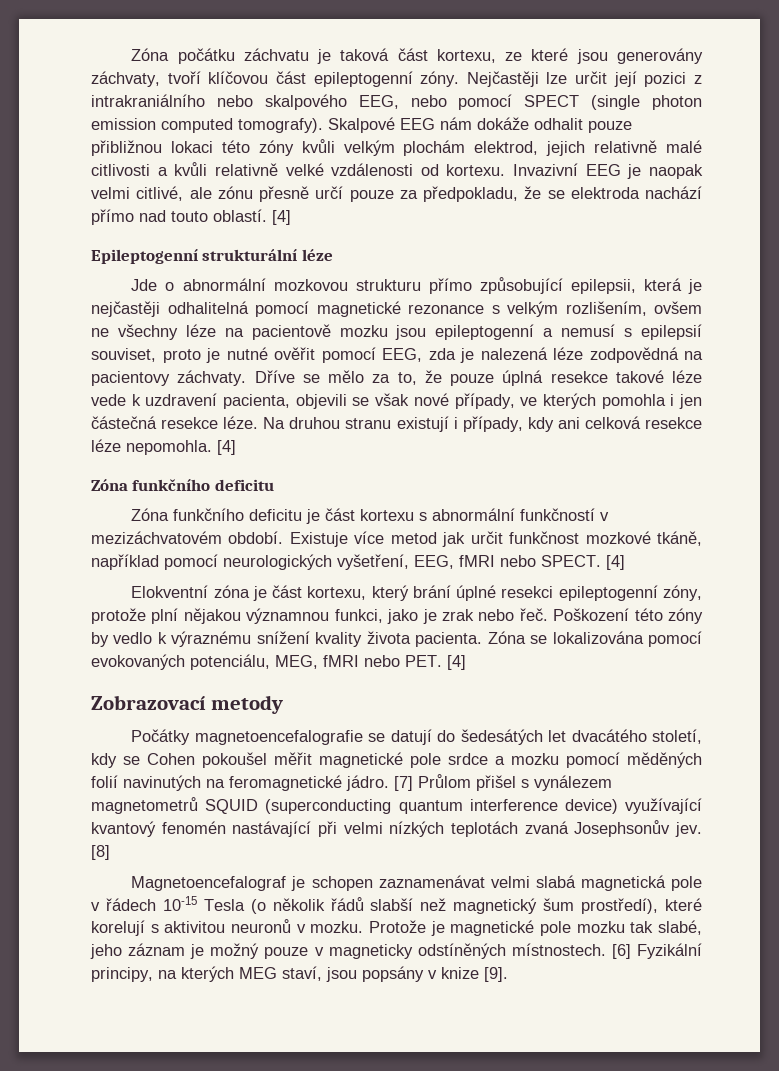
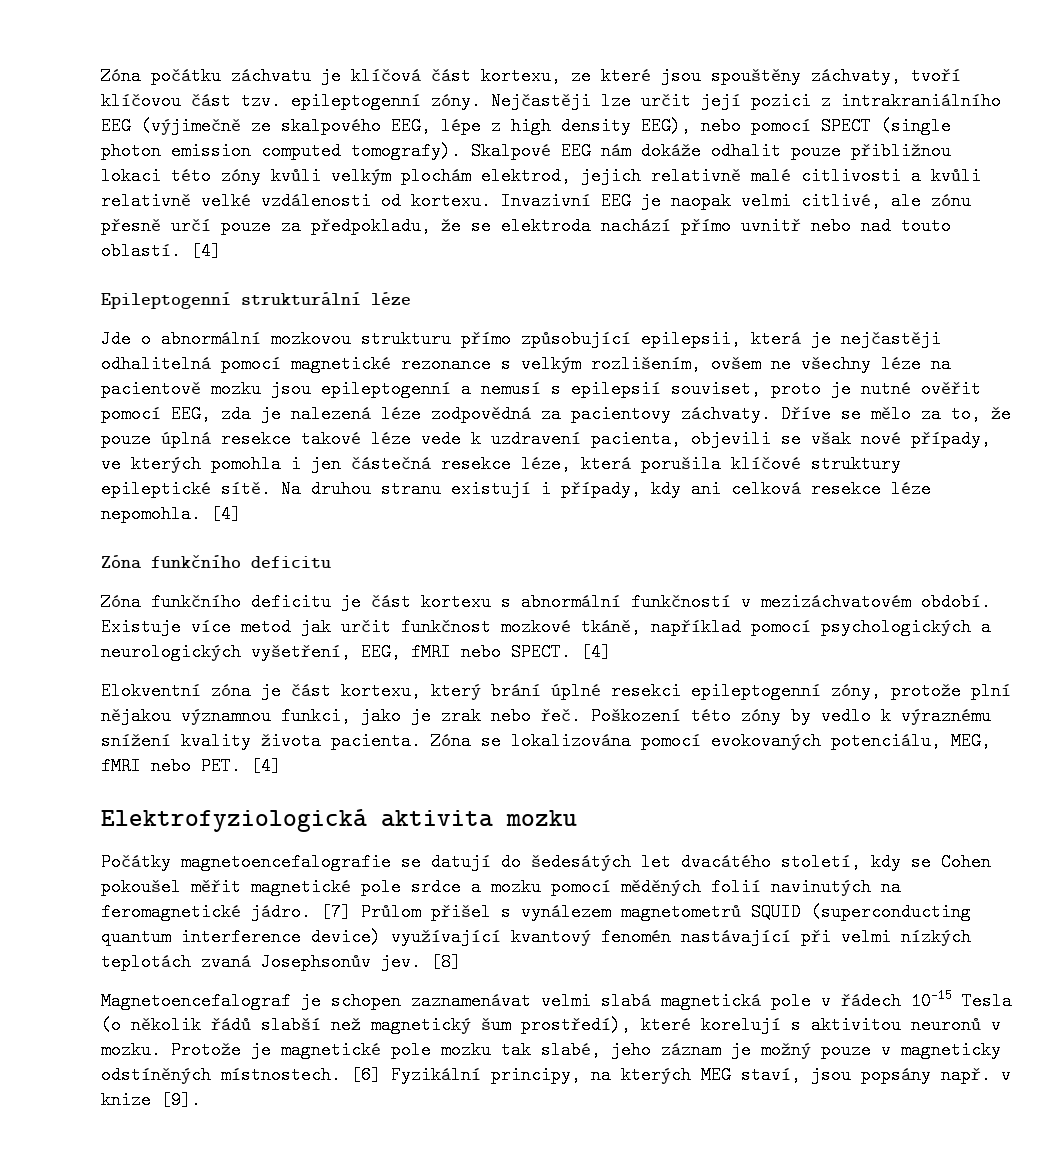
- Zóna počátku záchvatu je taková část kortexu, ze které jsou generovány záchvaty, tvoří klíčovou část epileptogenní zóny.
+ Zóna počátku záchvatu je klíčová část kortexu, ze které jsou spouštěny záchvaty, tvoří klíčovou část tzv. epileptogenní zóny.
- Nejčastěji lze určit její pozici z intrakraniálního nebo skalpového EEG, nebo pomocí SPECT (single photon emission computed tomografy).
+ Nejčastěji lze určit její pozici z intrakraniálního EEG (výjimečně ze skalpového EEG, lépe z high density EEG), nebo pomocí SPECT (single photon emission computed tomografy).
- Invazivní EEG je naopak velmi citlivé, ale zónu přesně určí pouze za předpokladu, že se elektroda nachází přímo nad touto oblastí.
+ Invazivní EEG je naopak velmi citlivé, ale zónu přesně určí pouze za předpokladu, že se elektroda nachází přímo uvnitř nebo nad touto oblastí.
- Jde o abnormální mozkovou strukturu přímo způsobující epilepsii, která je nejčastěji odhalitelná pomocí magnetické rezonance s velkým rozlišením, ovšem ne všechny léze na pacientově mozku jsou epileptogenní a nemusí s epilepsií souviset, proto je nutné ověřit pomocí EEG, zda je nalezená léze zodpovědná na pacientovy záchvaty.
+ Jde o abnormální mozkovou strukturu přímo způsobující epilepsii, která je nejčastěji odhalitelná pomocí magnetické rezonance s velkým rozlišením, ovšem ne všechny léze na pacientově mozku jsou epileptogenní a nemusí s epilepsií souviset, proto je nutné ověřit pomocí EEG, zda je nalezená léze zodpovědná za pacientovy záchvaty.
- Dříve se mělo za to, že pouze úplná resekce takové léze vede k uzdravení pacienta, objevili se však nové případy, ve kterých pomohla i jen částečná resekce léze.
+ Dříve se mělo za to, že pouze úplná resekce takové léze vede k uzdravení pacienta, objevili se však nové případy, ve kterých pomohla i jen částečná resekce léze, která porušila klíčové struktury epileptické sítě.
- Existuje více metod jak určit funkčnost mozkové tkáně, například pomocí neurologických vyšetření, EEG, fMRI nebo SPECT.
+ Existuje více metod jak určit funkčnost mozkové tkáně, například pomocí psychologických a neurologických vyšetření, EEG, fMRI nebo SPECT.
- Zobrazovací metody
+ Elektrofyziologická aktivita mozku
- [6] Fyzikální principy, na kterých MEG staví, jsou popsány v knize [9].
+ [6] Fyzikální principy, na kterých MEG staví, jsou popsány např. v knize [9].

